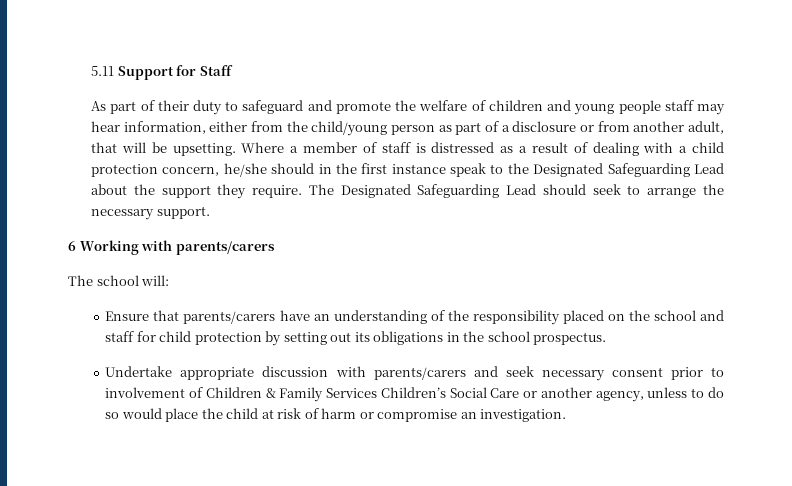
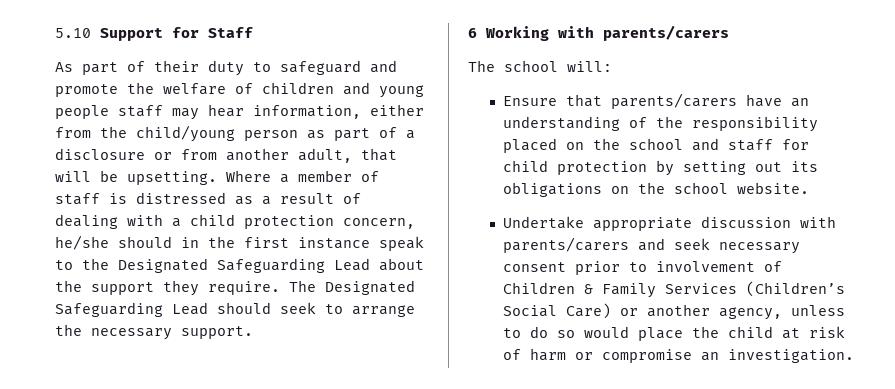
- 5.11 Support for Staff
+ 5.10 Support for Staff
- Ensure that parents/carers have an understanding of the responsibility placed on the school and staff for child protection by setting out its obligations in the school prospectus.
+ Ensure that parents/carers have an understanding of the responsibility placed on the school and staff for child protection by setting out its obligations on the school website.
- Undertake appropriate discussion with parents/carers and seek necessary consent prior to involvement of Children & Family Services Children’s Social Care or another agency, unless to do so would place the child at risk of harm or compromise an investigation.
+ Undertake appropriate discussion with parents/carers and seek necessary consent prior to involvement of Children & Family Services (Children’s Social Care) or another agency, unless to do so would place the child at risk of harm or compromise an investigation.

